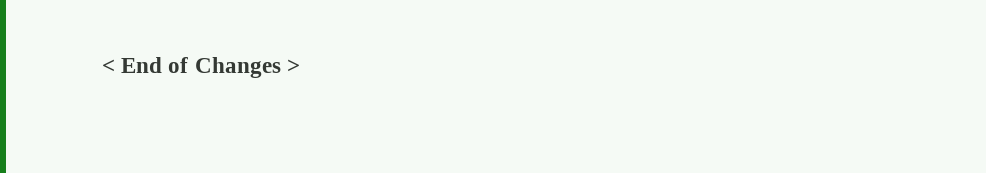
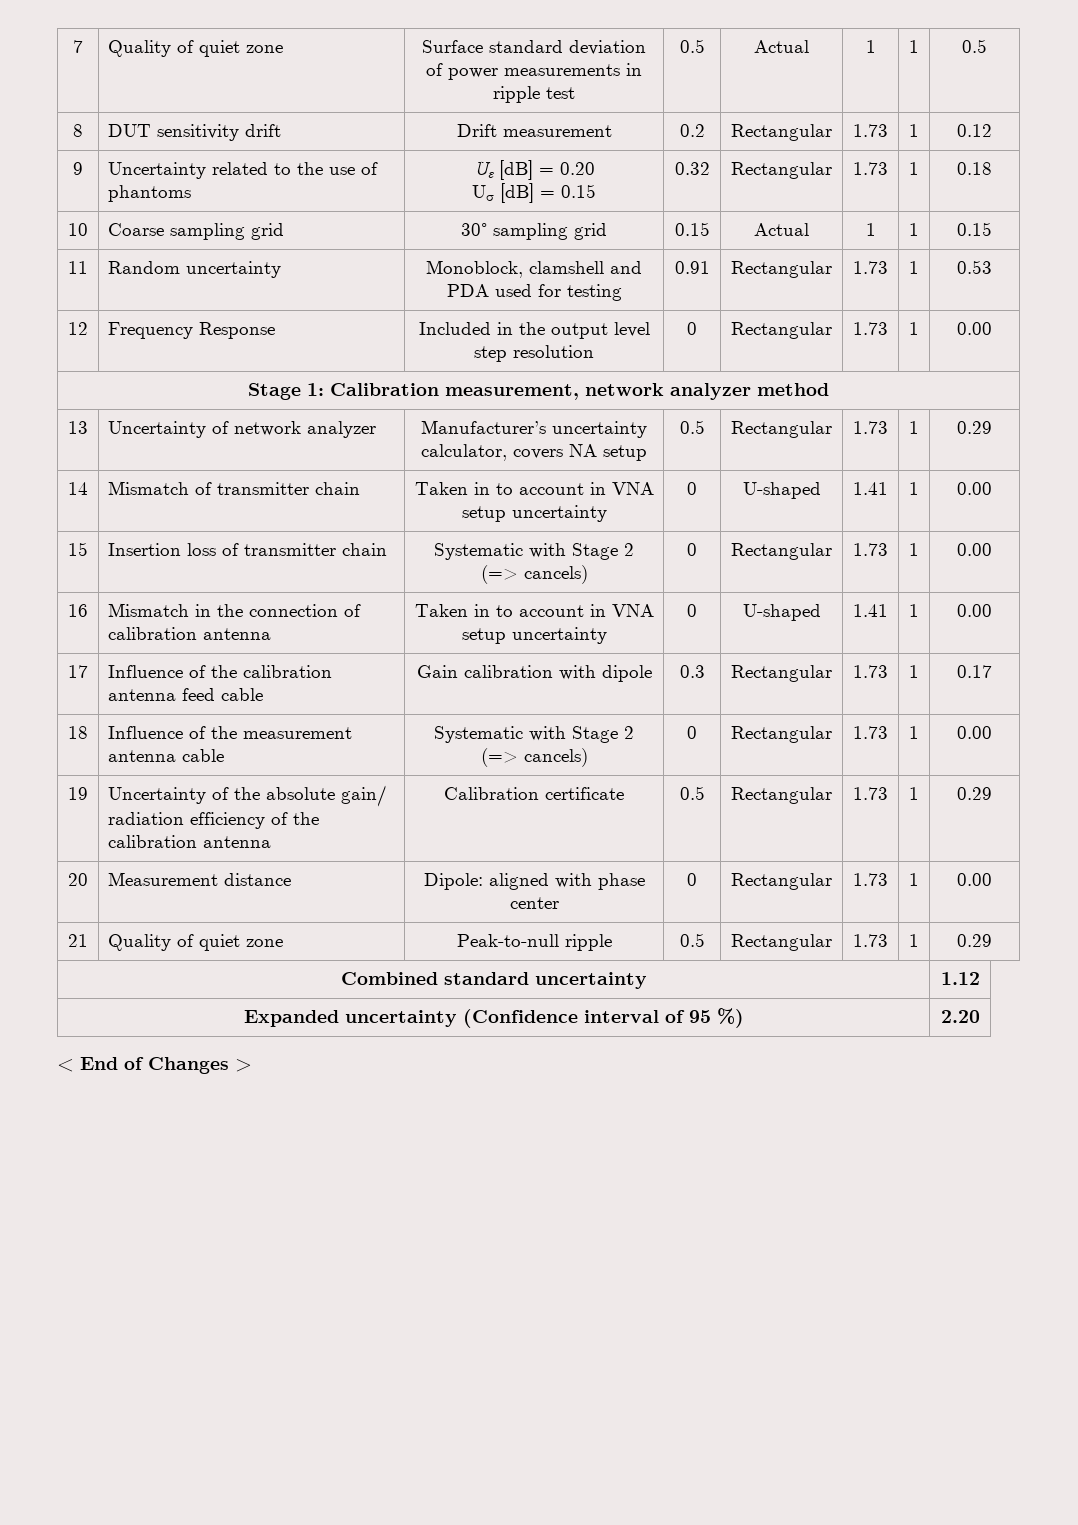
+ 7 | Quality of quiet zone | Surface standard deviation of power measurements in ripple test | 0.5 | Actual | 1 | 1 | 0.5
+ 8 | DUT sensitivity drift | Drift measurement | 0.2 | Rectangular | 1.73 | 1 | 0.12
+ 9 | Uncertainty related to the use of phantoms | Uε [dB] = 0.20
+ Uσ [dB] = 0.15 | 0.32 | Rectangular | 1.73 | 1 | 0.18
+ 10 | Coarse sampling grid | 30° sampling grid | 0.15 | Actual | 1 | 1 | 0.15
+ 11 | Random uncertainty | Monoblock, clamshell and PDA used for testing | 0.91 | Rectangular | 1.73 | 1 | 0.53
+ 12 | Frequency Response | Included in the output level step resolution | 0 | Rectangular | 1.73 | 1 | 0.00
+ Stage 1: Calibration measurement, network analyzer method
+ 13 | Uncertainty of network analyzer | Manufacturer’s uncertainty calculator, covers NA setup | 0.5 | Rectangular | 1.73 | 1 | 0.29
+ 14 | Mismatch of transmitter chain | Taken in to account in VNA setup uncertainty | 0 | U-shaped | 1.41 | 1 | 0.00
+ 15 | Insertion loss of transmitter chain | Systematic with Stage 2 (=> cancels) | 0 | Rectangular | 1.73 | 1 | 0.00
+ 16 | Mismatch in the connection of calibration antenna | Taken in to account in VNA setup uncertainty | 0 | U-shaped | 1.41 | 1 | 0.00
+ 17 | Influence of the calibration antenna feed cable | Gain calibration with dipole | 0.3 | Rectangular | 1.73 | 1 | 0.17
+ 18 | Influence of the measurement antenna cable | Systematic with Stage 2 (=> cancels) | 0 | Rectangular | 1.73 | 1 | 0.00
+ 19 | Uncertainty of the absolute gain/ radiation efficiency of the calibration antenna | Calibration certificate | 0.5 | Rectangular | 1.73 | 1 | 0.29
+ 20 | Measurement distance | Dipole: aligned with phase center | 0 | Rectangular | 1.73 | 1 | 0.00
+ 21 | Quality of quiet zone | Peak-to-null ripple | 0.5 | Rectangular | 1.73 | 1 | 0.29
+ Combined standard uncertainty | 1.12
+ Expanded uncertainty (Confidence interval of 95 %) | 2.20

